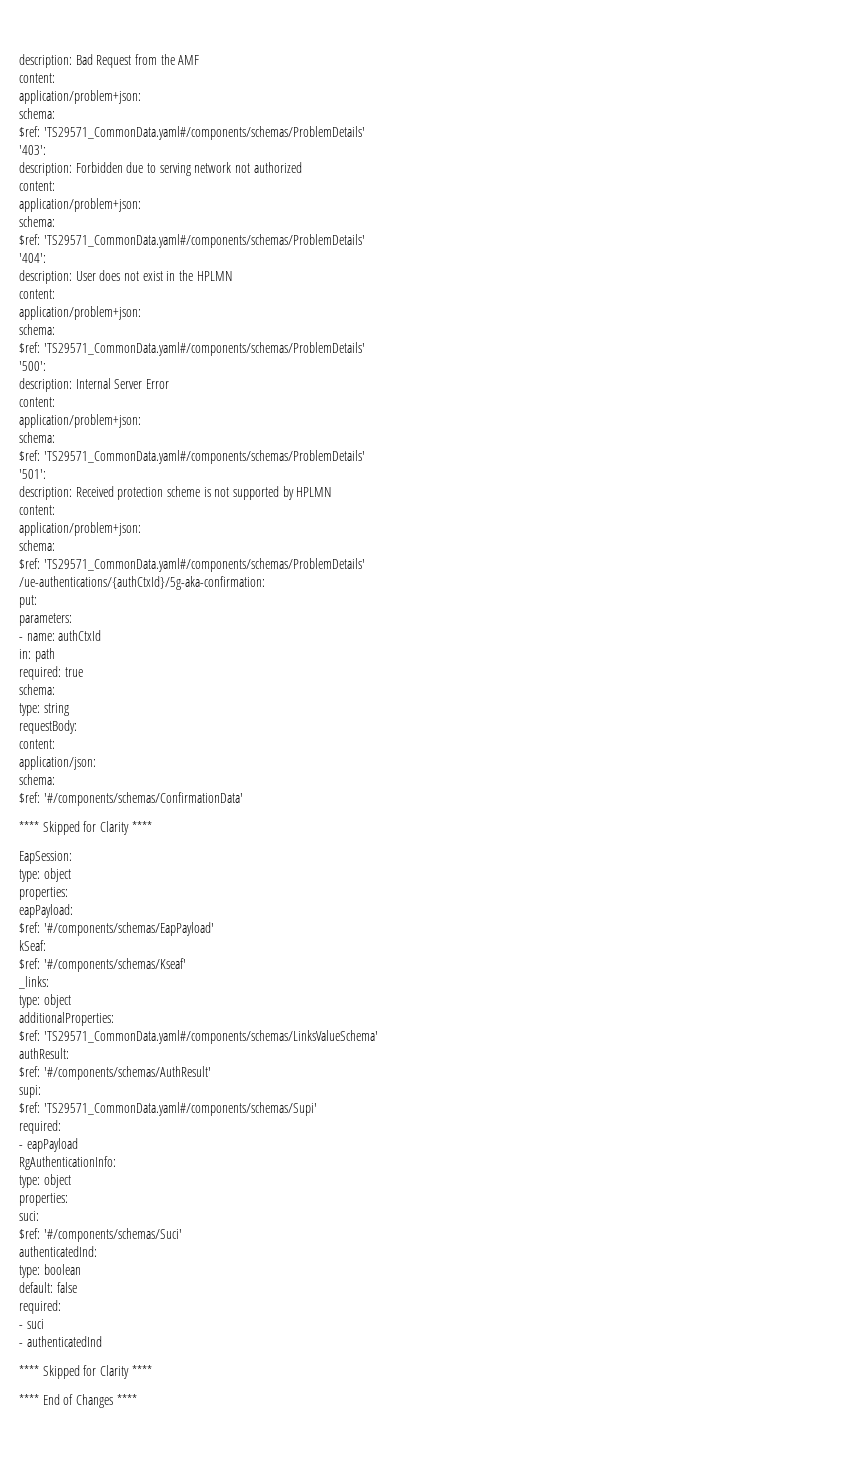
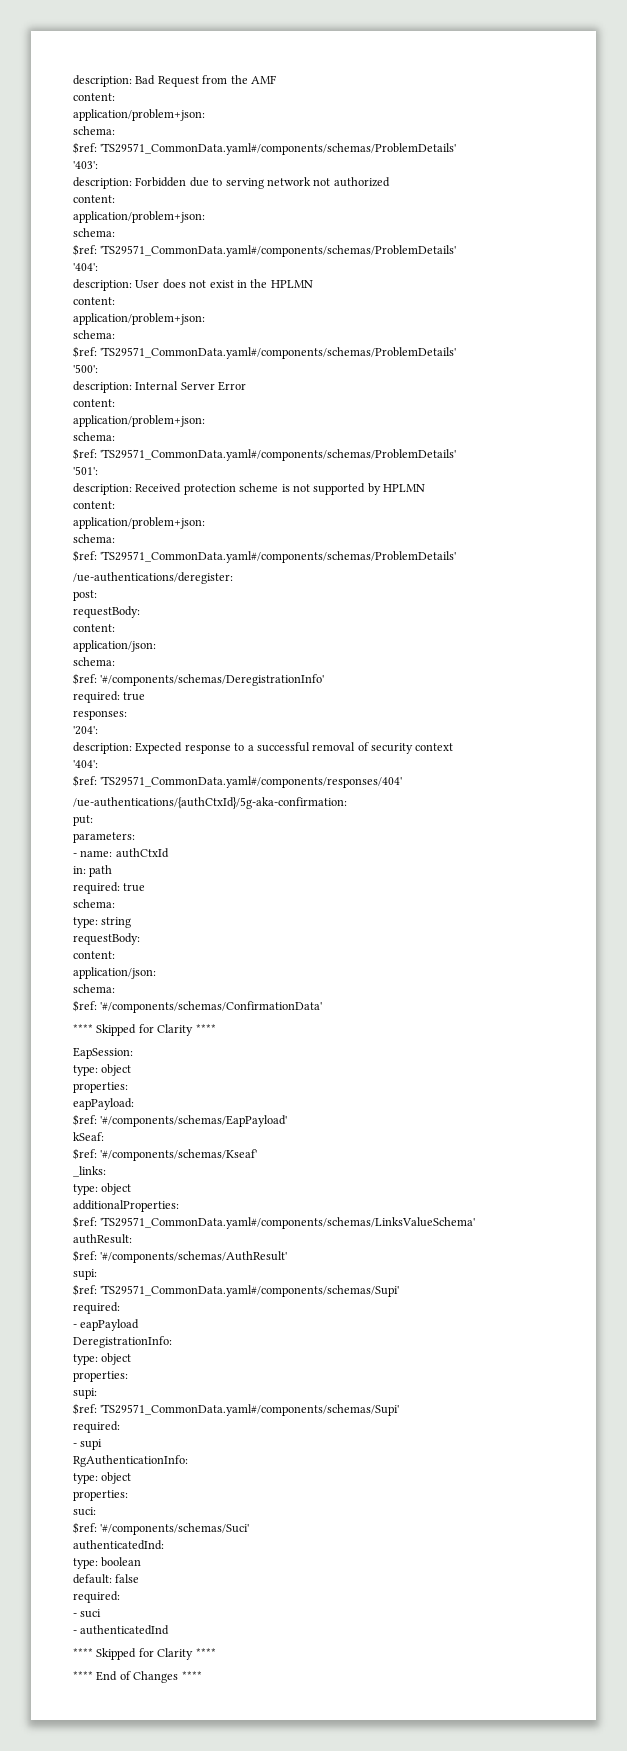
+ /ue-authentications/deregister:
+ post:
+ requestBody:
+ content:
+ application/json:
+ schema:
+ $ref: '#/components/schemas/DeregistrationInfo'
+ required: true
+ responses:
+ '204':
+ description: Expected response to a successful removal of security context
+ '404':
+ $ref: 'TS29571_CommonData.yaml#/components/responses/404'
+ DeregistrationInfo:
+ type: object
+ properties:
+ supi:
+ $ref: 'TS29571_CommonData.yaml#/components/schemas/Supi'
+ required:
+ - supi

